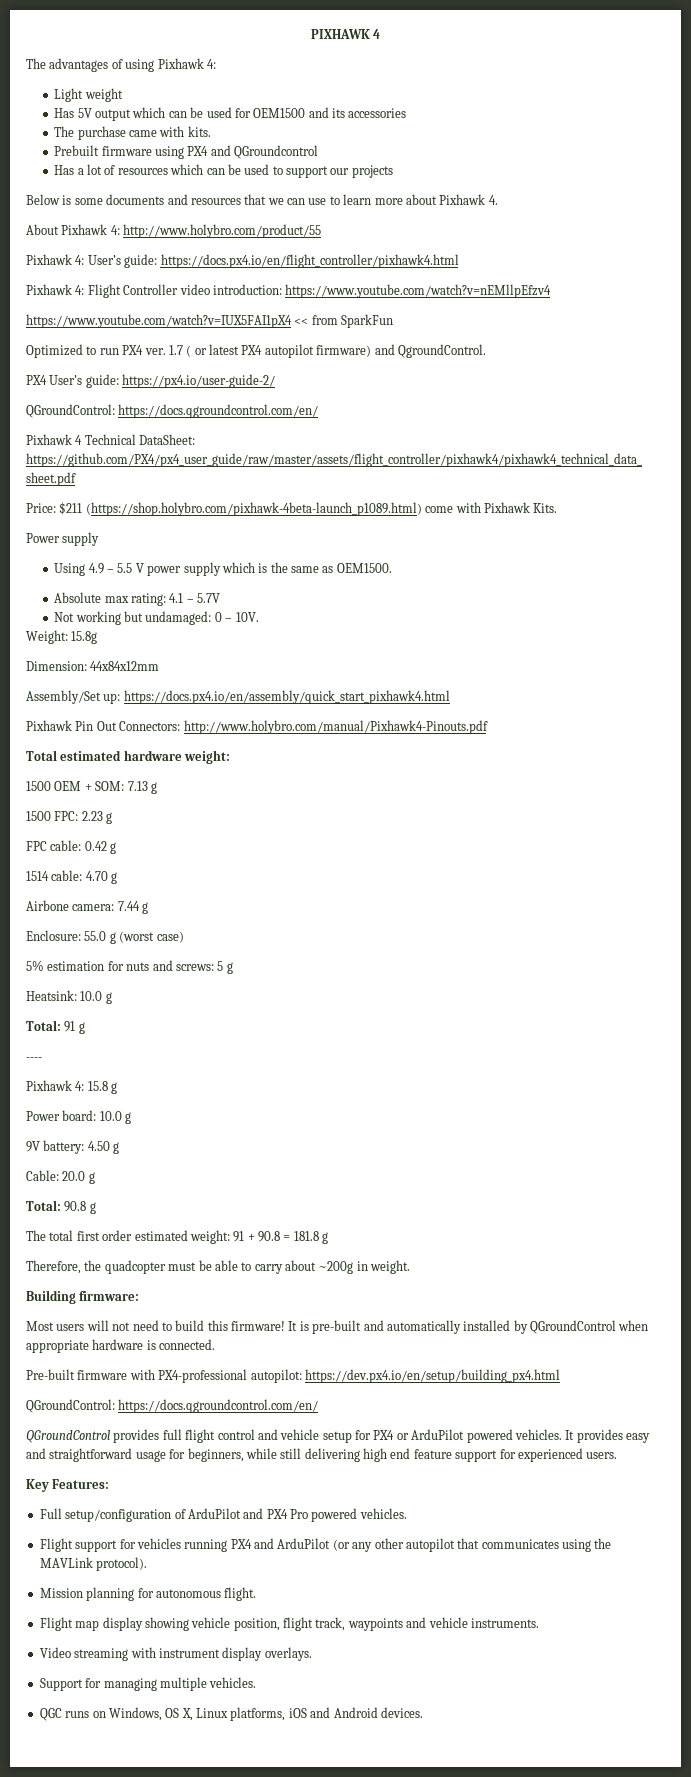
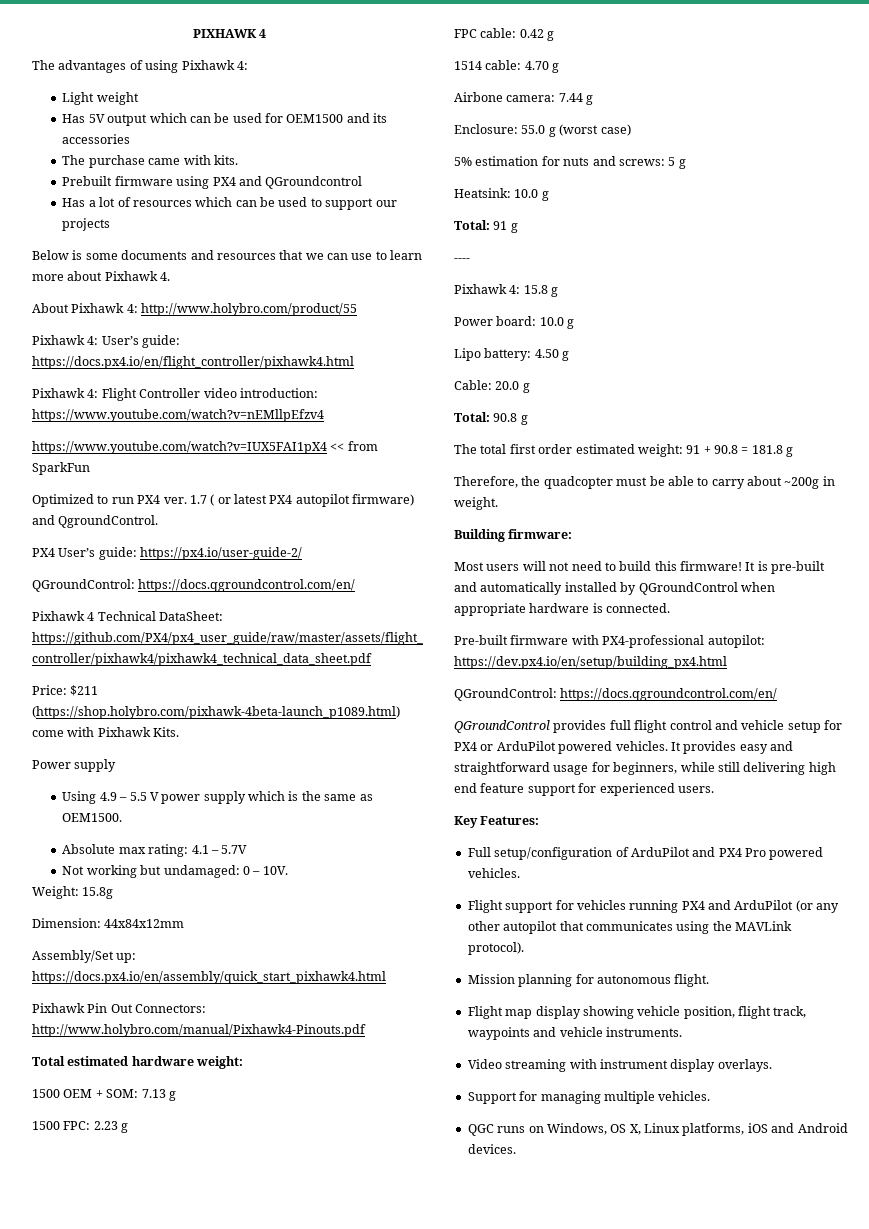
- 9V battery: 4.50 g
+ Lipo battery: 4.50 g

